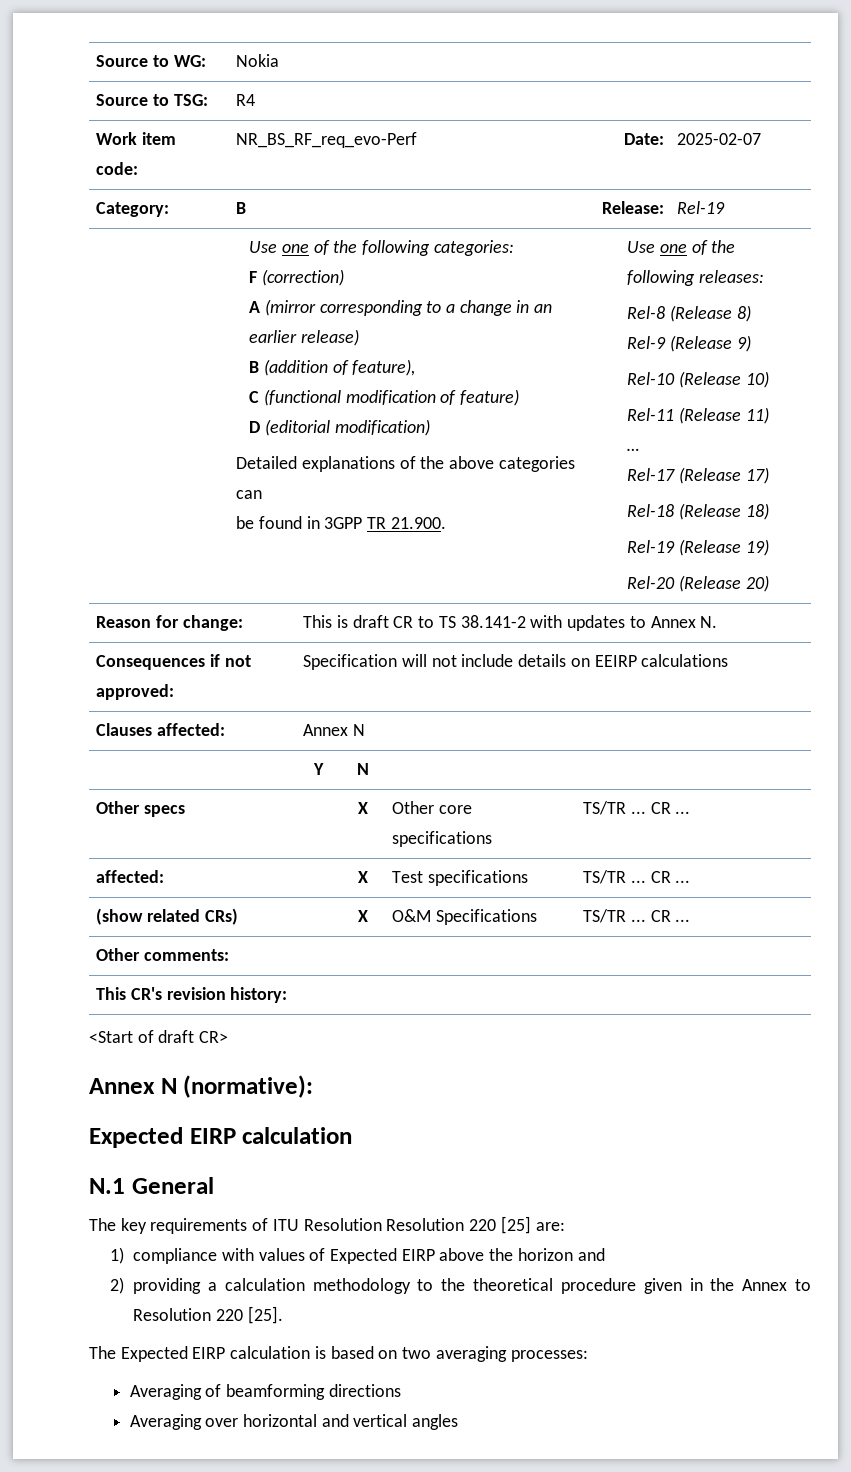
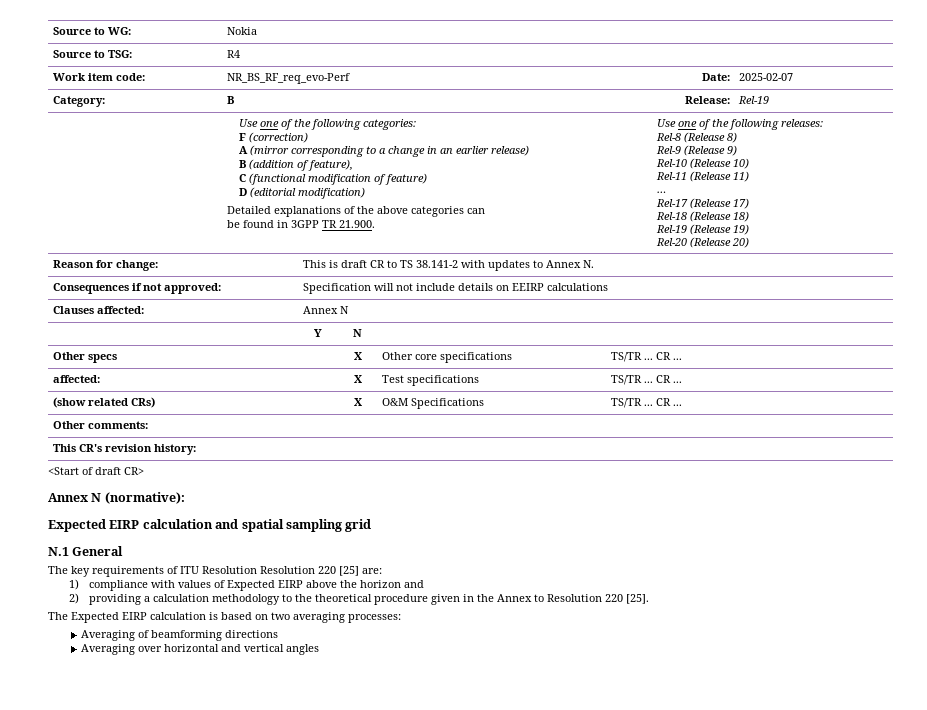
  Annex N (normative):
- Expected EIRP calculation
+ Expected EIRP calculation and spatial sampling grid

